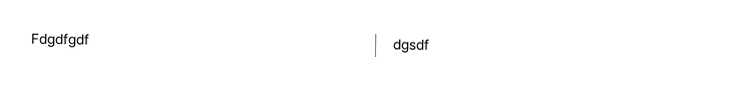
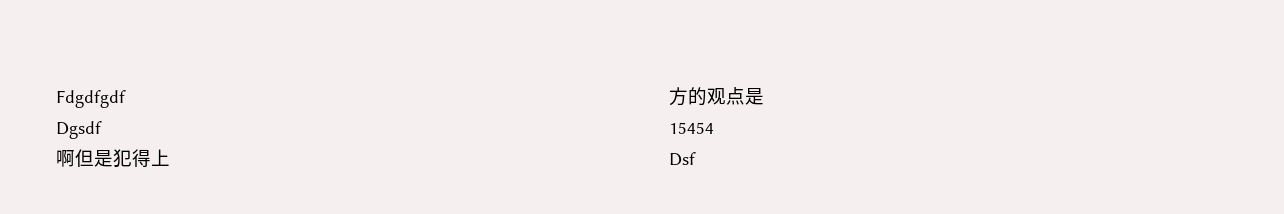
- dgsdf
+ Dgsdf
+ 啊但是犯得上
+ 方的观点是
+ 15454
+ Dsf

